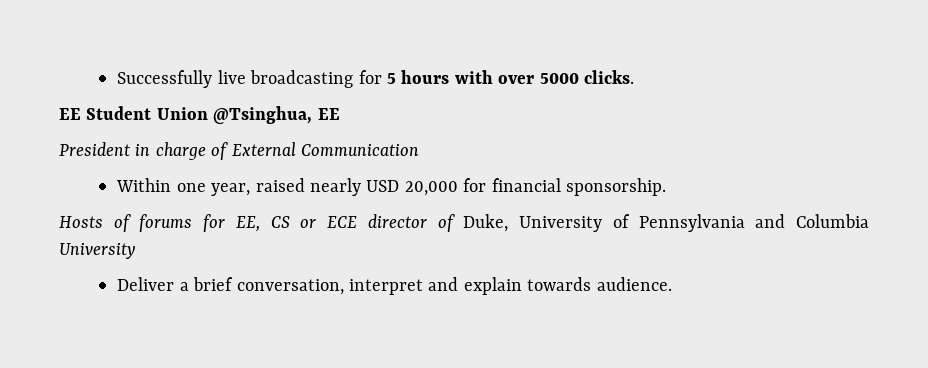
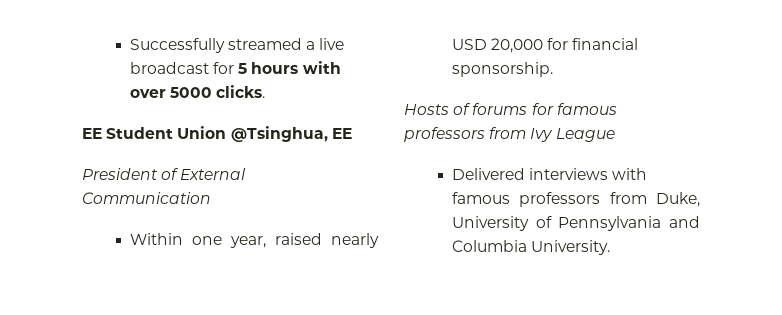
- Successfully live broadcasting for 5 hours with over 5000 clicks.
+ Successfully streamed a live broadcast for 5 hours with over 5000 clicks.
- President in charge of External Communication
+ President of External Communication
- Hosts of forums for EE, CS or ECE director of Duke, University of Pennsylvania and Columbia University
- Deliver a brief conversation, interpret and explain towards audience.
+ Hosts of forums for famous professors from Ivy League
+ Delivered interviews with famous professors from Duke, University of Pennsylvania and Columbia University.

